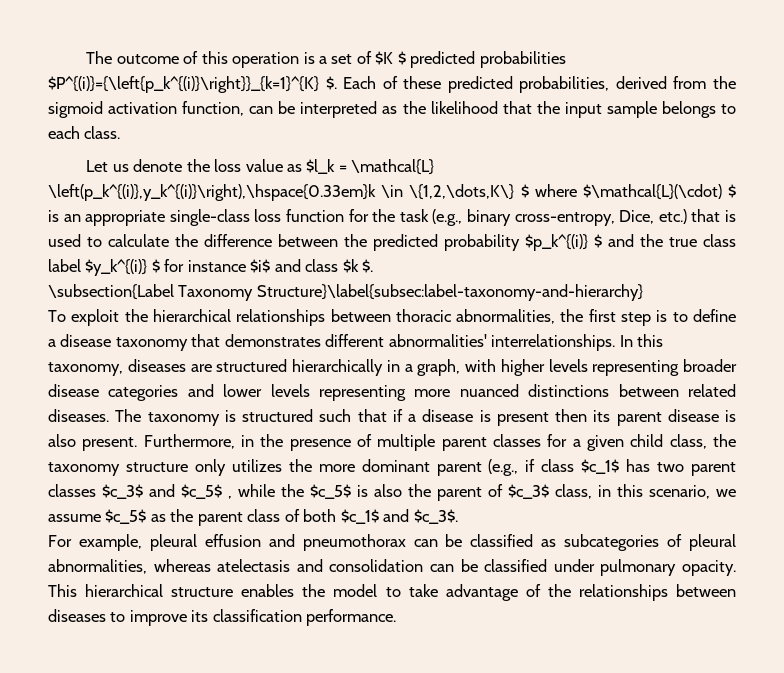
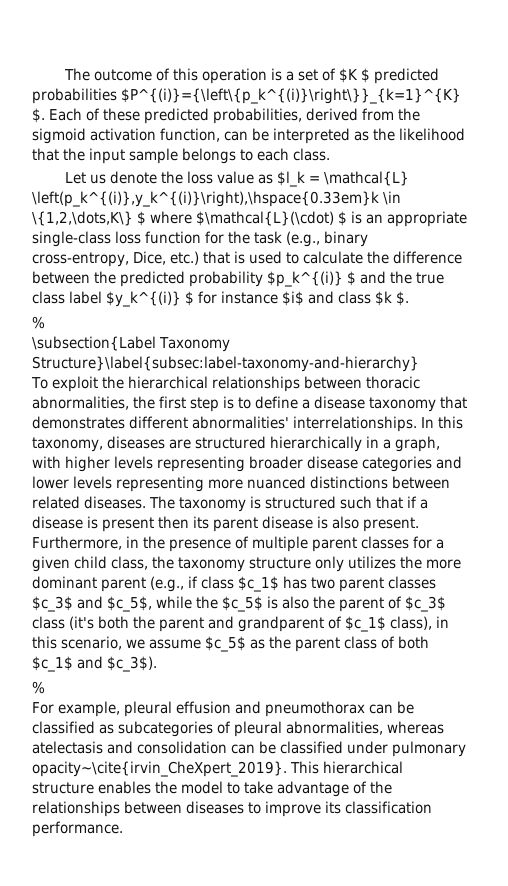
- The outcome of this operation is a set of $K $ predicted probabilities $P^{(i)}={\left{p_k^{(i)}\right}}_{k=1}^{K} $.
+ The outcome of this operation is a set of $K $ predicted probabilities $P^{(i)}={\left\{p_k^{(i)}\right\}}_{k=1}^{K} $.
  Let us denote the loss value as $l_k = \mathcal{L} \left(p_k^{(i)},y_k^{(i)}\right),\hspace{0.33em}k \in \{1,2,\dots,K\} $ where $\mathcal{L}(\cdot) $ is an appropriate single-class loss function for the task (e.g., binary cross-entropy, Dice, etc.) that is used to calculate the difference between the predicted probability $p_k^{(i)} $ and the true class label $y_k^{(i)} $ for instance $i$ and class $k $.
+ %
- Furthermore, in the presence of multiple parent classes for a given child class, the taxonomy structure only utilizes the more dominant parent (e.g., if class $c_1$ has two parent classes $c_3$ and $c_5$ , while the $c_5$ is also the parent of $c_3$ class, in this scenario, we assume $c_5$ as the parent class of both $c_1$ and $c_3$.
+ Furthermore, in the presence of multiple parent classes for a given child class, the taxonomy structure only utilizes the more dominant parent (e.g., if class $c_1$ has two parent classes $c_3$ and $c_5$, while the $c_5$ is also the parent of $c_3$ class (it's both the parent and grandparent of $c_1$ class), in this scenario, we assume $c_5$ as the parent class of both $c_1$ and $c_3$).
+ %
- For example, pleural effusion and pneumothorax can be classified as subcategories of pleural abnormalities, whereas atelectasis and consolidation can be classified under pulmonary opacity.
+ For example, pleural effusion and pneumothorax can be classified as subcategories of pleural abnormalities, whereas atelectasis and consolidation can be classified under pulmonary opacity~\cite{irvin_CheXpert_2019}.

